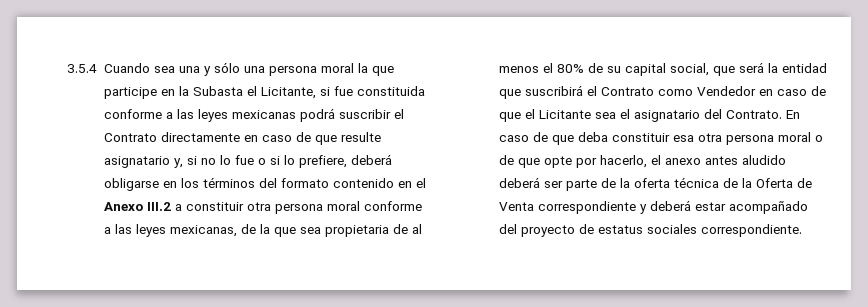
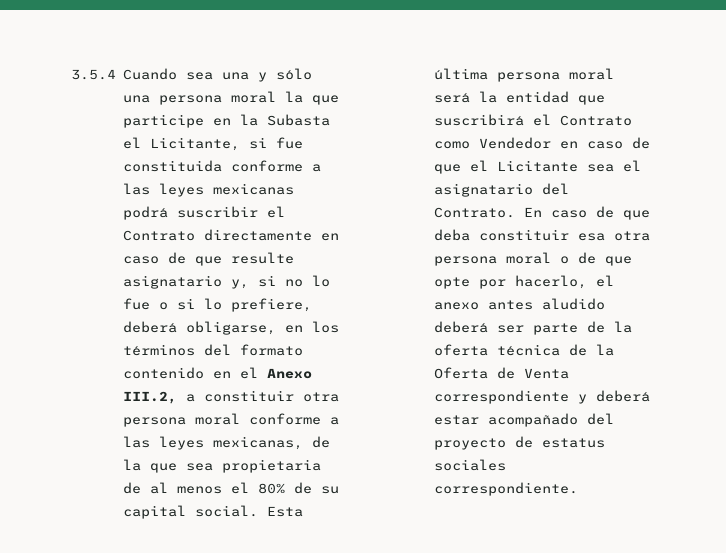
- 3.5.4 Cuando sea una y sólo una persona moral la que participe en la Subasta el Licitante, si fue constituida conforme a las leyes mexicanas podrá suscribir el Contrato directamente en caso de que resulte asignatario y, si no lo fue o si lo prefiere, deberá obligarse en los términos del formato contenido en el Anexo III.2 a constituir otra persona moral conforme a las leyes mexicanas, de la que sea propietaria de al menos el 80% de su capital social, que será la entidad que suscribirá el Contrato como Vendedor en caso de que el Licitante sea el asignatario del Contrato.
+ 3.5.4 Cuando sea una y sólo una persona moral la que participe en la Subasta el Licitante, si fue constituida conforme a las leyes mexicanas podrá suscribir el Contrato directamente en caso de que resulte asignatario y, si no lo fue o si lo prefiere, deberá obligarse, en los términos del formato contenido en el Anexo III.2, a constituir otra persona moral conforme a las leyes mexicanas, de la que sea propietaria de al menos el 80% de su capital social. Esta última persona moral será la entidad que suscribirá el Contrato como Vendedor en caso de que el Licitante sea el asignatario del Contrato.

